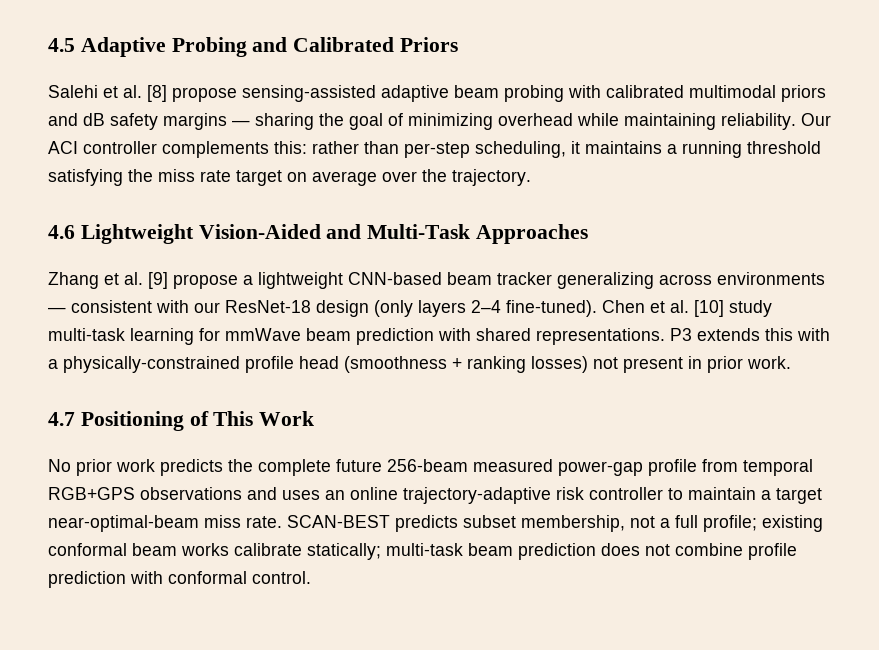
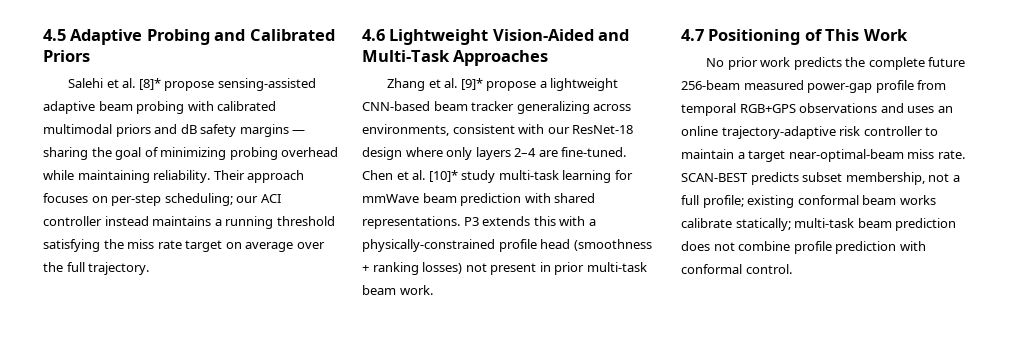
- Salehi et al. [8] propose sensing-assisted adaptive beam probing with calibrated multimodal priors and dB safety margins — sharing the goal of minimizing overhead while maintaining reliability.
+ Salehi et al. [8]* propose sensing-assisted adaptive beam probing with calibrated multimodal priors and dB safety margins — sharing the goal of minimizing probing overhead while maintaining reliability.
- Our ACI controller complements this: rather than per-step scheduling, it maintains a running threshold satisfying the miss rate target on average over the trajectory.
+ Their approach focuses on per-step scheduling; our ACI controller instead maintains a running threshold satisfying the miss rate target on average over the full trajectory.
- Zhang et al. [9] propose a lightweight CNN-based beam tracker generalizing across environments — consistent with our ResNet-18 design (only layers 2–4 fine-tuned).
+ Zhang et al. [9]* propose a lightweight CNN-based beam tracker generalizing across environments, consistent with our ResNet-18 design where only layers 2–4 are fine-tuned.
- Chen et al. [10] study multi-task learning for mmWave beam prediction with shared representations.
+ Chen et al. [10]* study multi-task learning for mmWave beam prediction with shared representations.
- P3 extends this with a physically-constrained profile head (smoothness + ranking losses) not present in prior work.
+ P3 extends this with a physically-constrained profile head (smoothness + ranking losses) not present in prior multi-task beam work.

